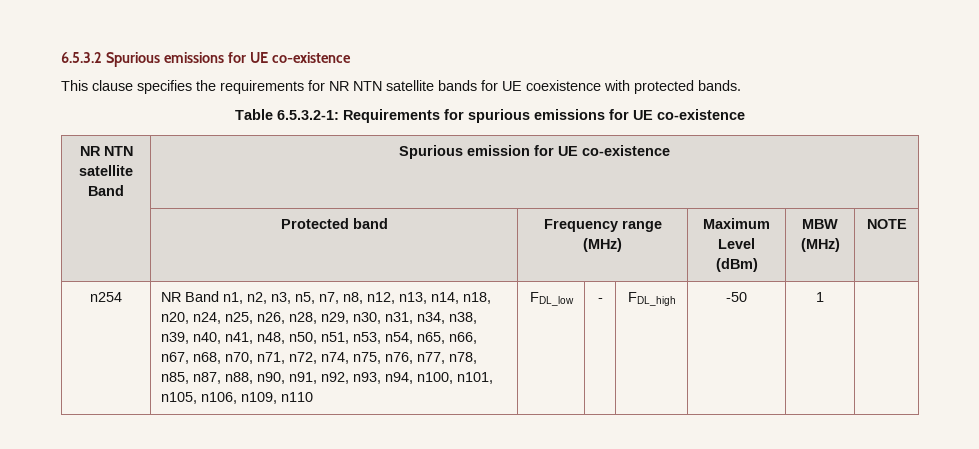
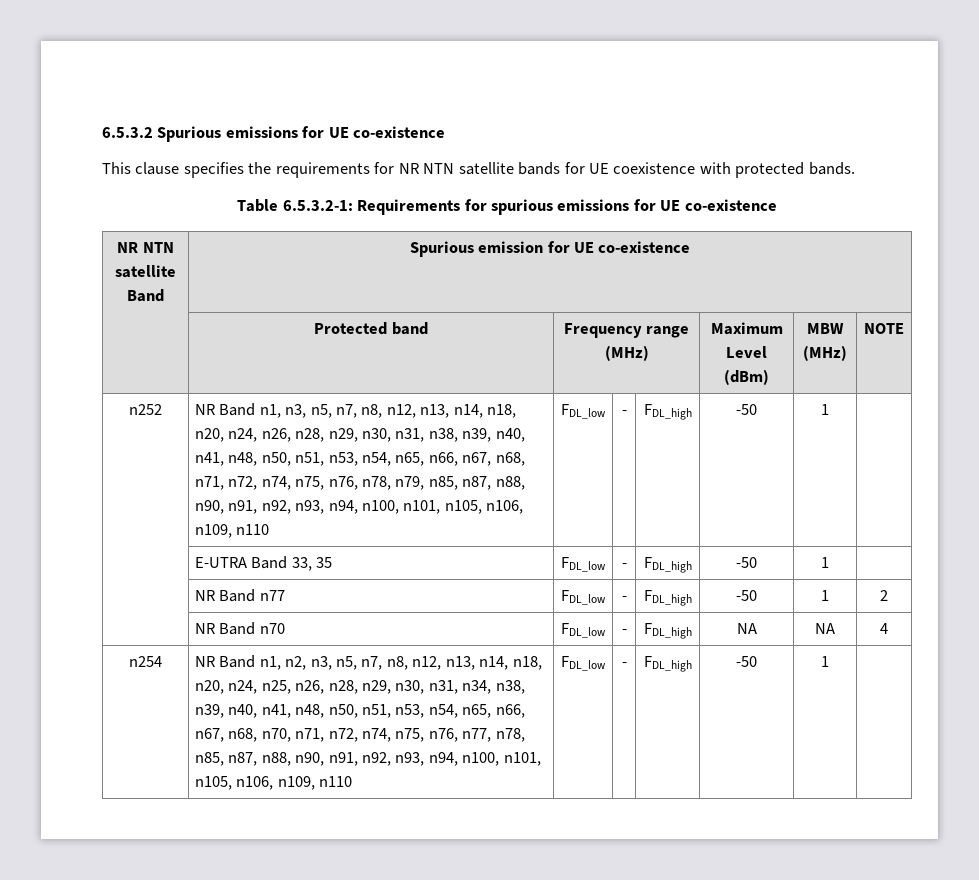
+ n252 | NR Band n1, n3, n5, n7, n8, n12, n13, n14, n18, n20, n24, n26, n28, n29, n30, n31, n38, n39, n40, n41, n48, n50, n51, n53, n54, n65, n66, n67, n68, n71, n72, n74, n75, n76, n78, n79, n85, n87, n88, n90, n91, n92, n93, n94, n100, n101, n105, n106, n109, n110 | FDL_low | - | FDL_high | -50 | 1 |
+ | E-UTRA Band 33, 35 | FDL_low | - | FDL_high | -50 | 1 |
+ | NR Band n77 | FDL_low | - | FDL_high | -50 | 1 | 2
+ | NR Band n70 | FDL_low | - | FDL_high | NA | NA | 4

